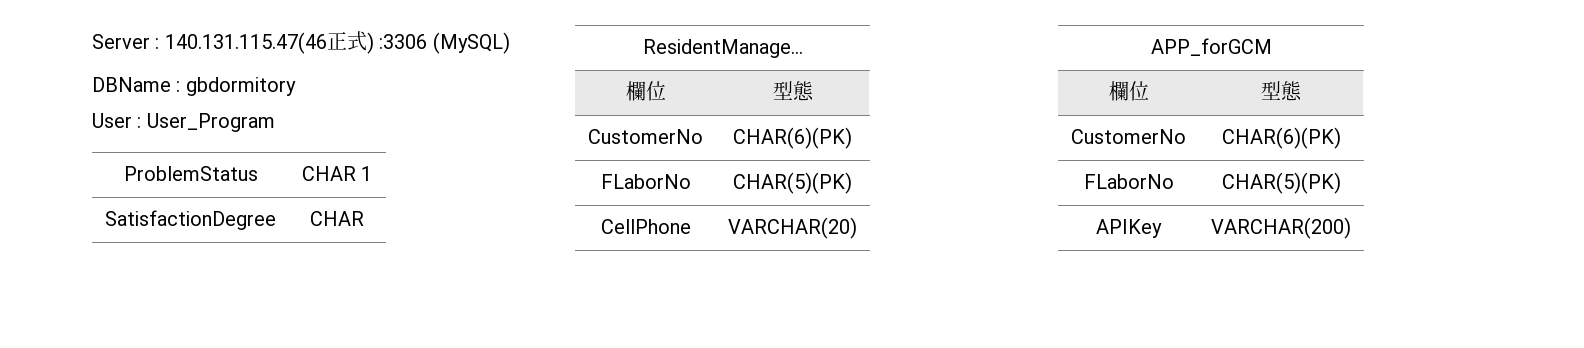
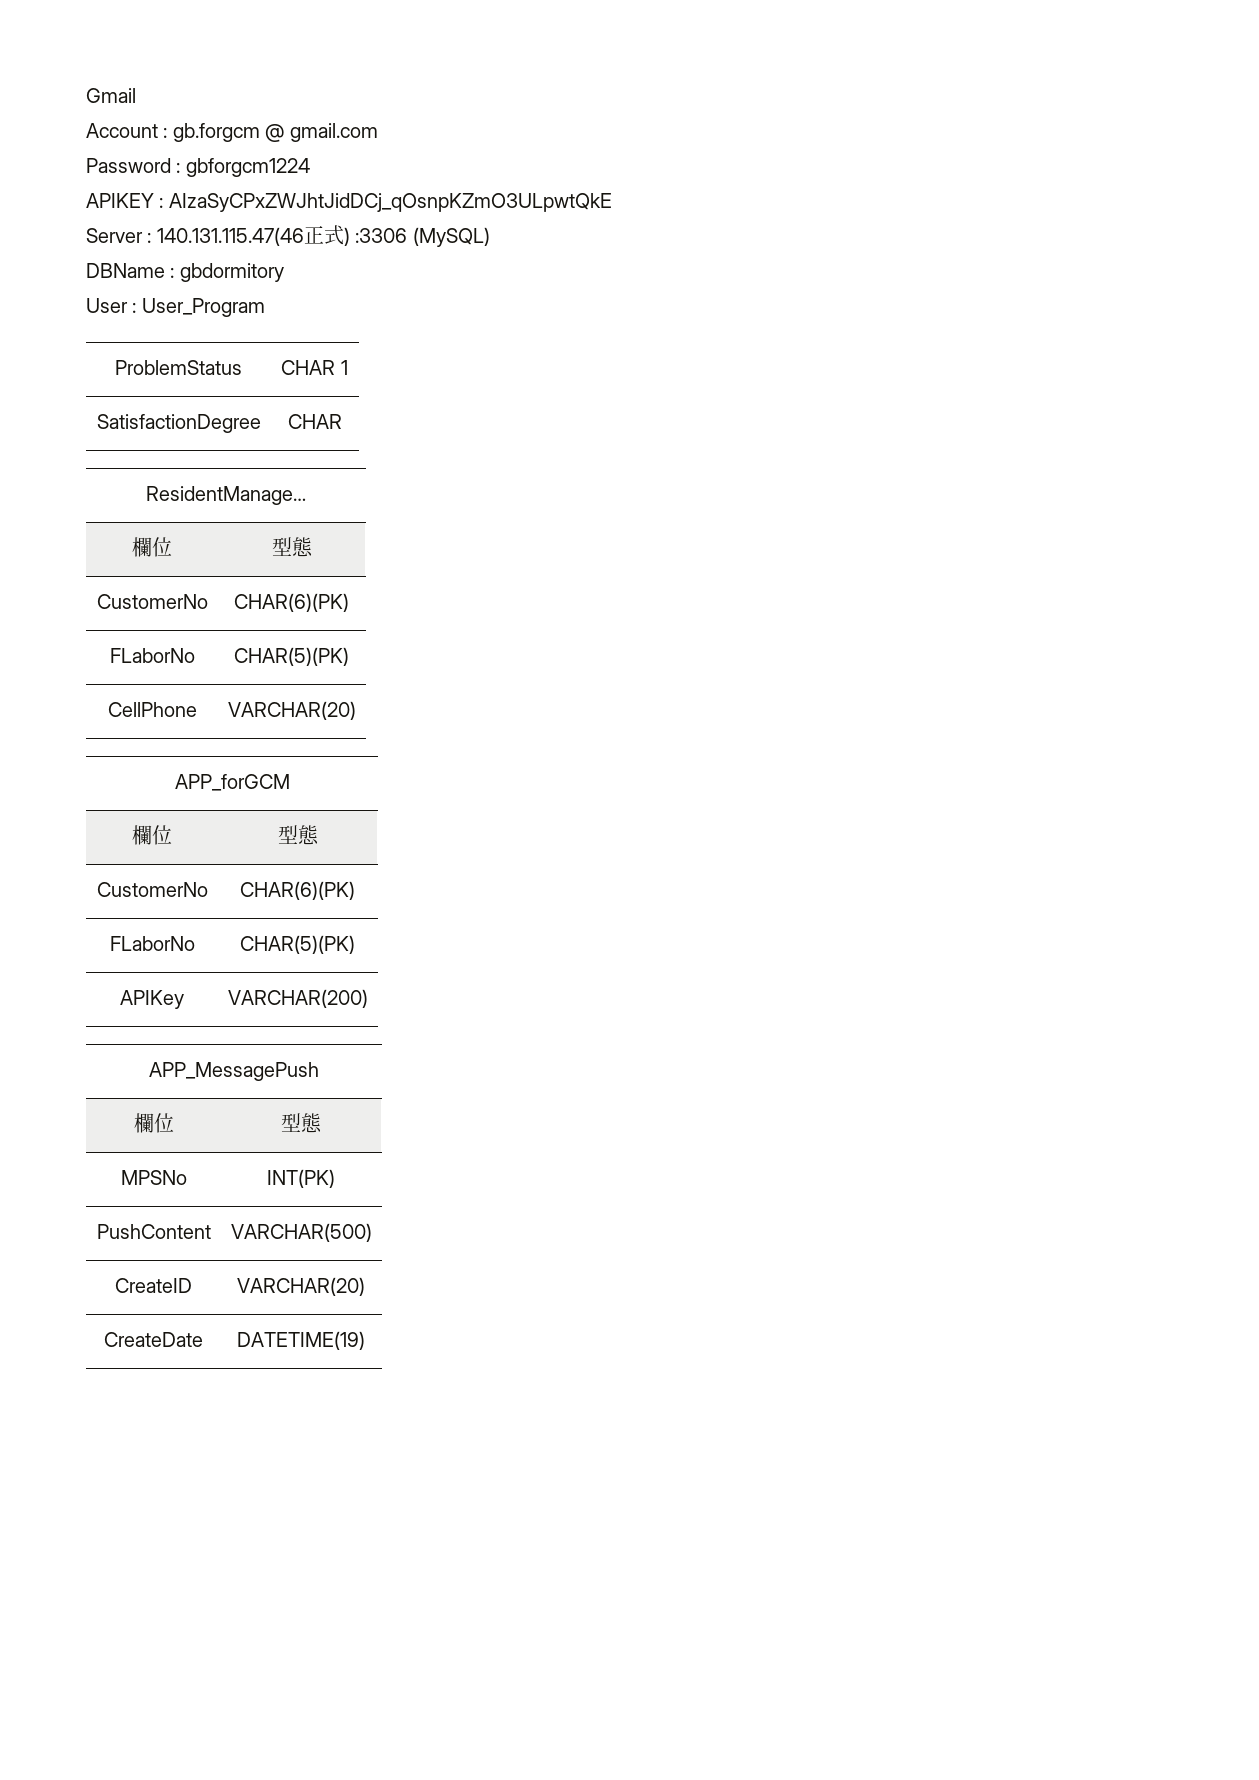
+ Gmail
+ Account : gb.forgcm @ gmail.com
+ Password : gbforgcm1224
+ APIKEY : AIzaSyCPxZWJhtJidDCj_qOsnpKZmO3ULpwtQkE
+ APP_MessagePush
+ 欄位 | 型態
+ MPSNo | INT(PK)
+ PushContent | VARCHAR(500)
+ CreateID | VARCHAR(20)
+ CreateDate | DATETIME(19)

